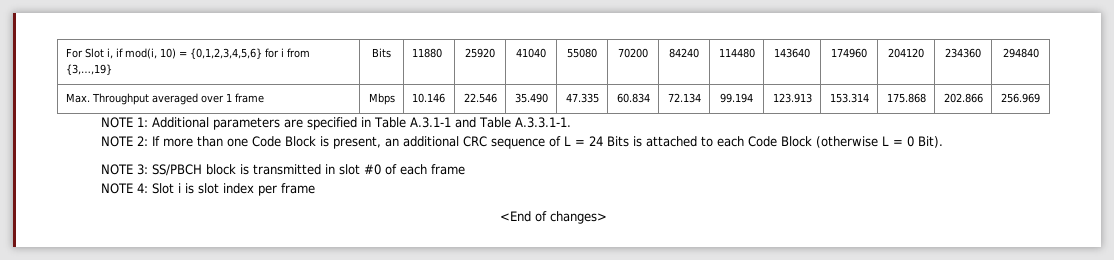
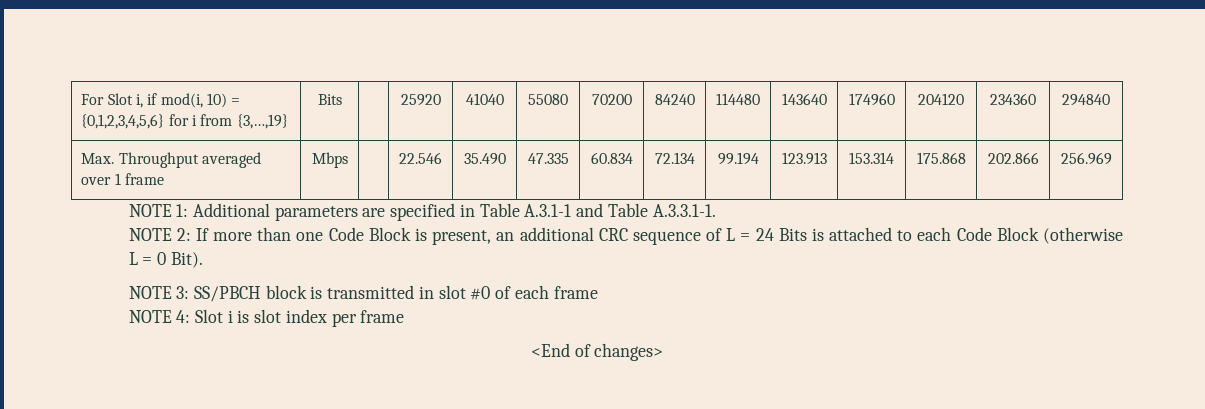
- For Slot i, if mod(i, 10) = {0,1,2,3,4,5,6} for i from {3,…,19} | Bits | 11880 | 25920 | 41040 | 55080 | 70200 | 84240 | 114480 | 143640 | 174960 | 204120 | 234360 | 294840
+ For Slot i, if mod(i, 10) = {0,1,2,3,4,5,6} for i from {3,…,19} | Bits | | 25920 | 41040 | 55080 | 70200 | 84240 | 114480 | 143640 | 174960 | 204120 | 234360 | 294840
- Max. Throughput averaged over 1 frame | Mbps | 10.146 | 22.546 | 35.490 | 47.335 | 60.834 | 72.134 | 99.194 | 123.913 | 153.314 | 175.868 | 202.866 | 256.969
+ Max. Throughput averaged over 1 frame | Mbps | | 22.546 | 35.490 | 47.335 | 60.834 | 72.134 | 99.194 | 123.913 | 153.314 | 175.868 | 202.866 | 256.969

